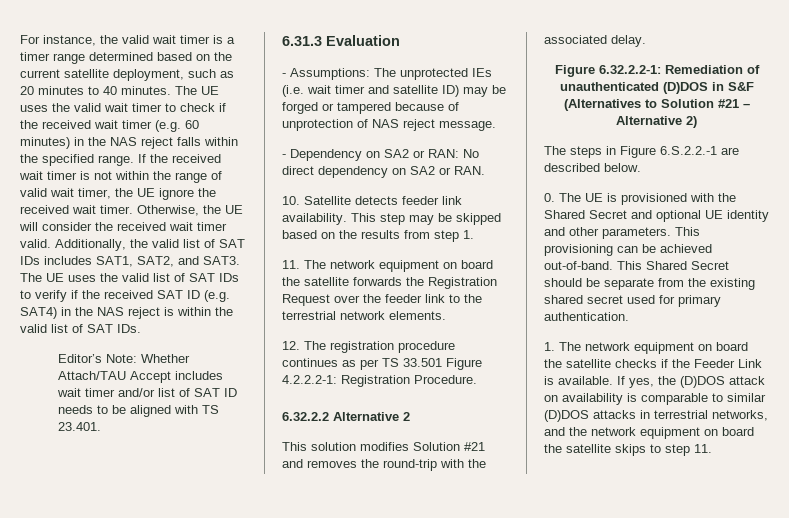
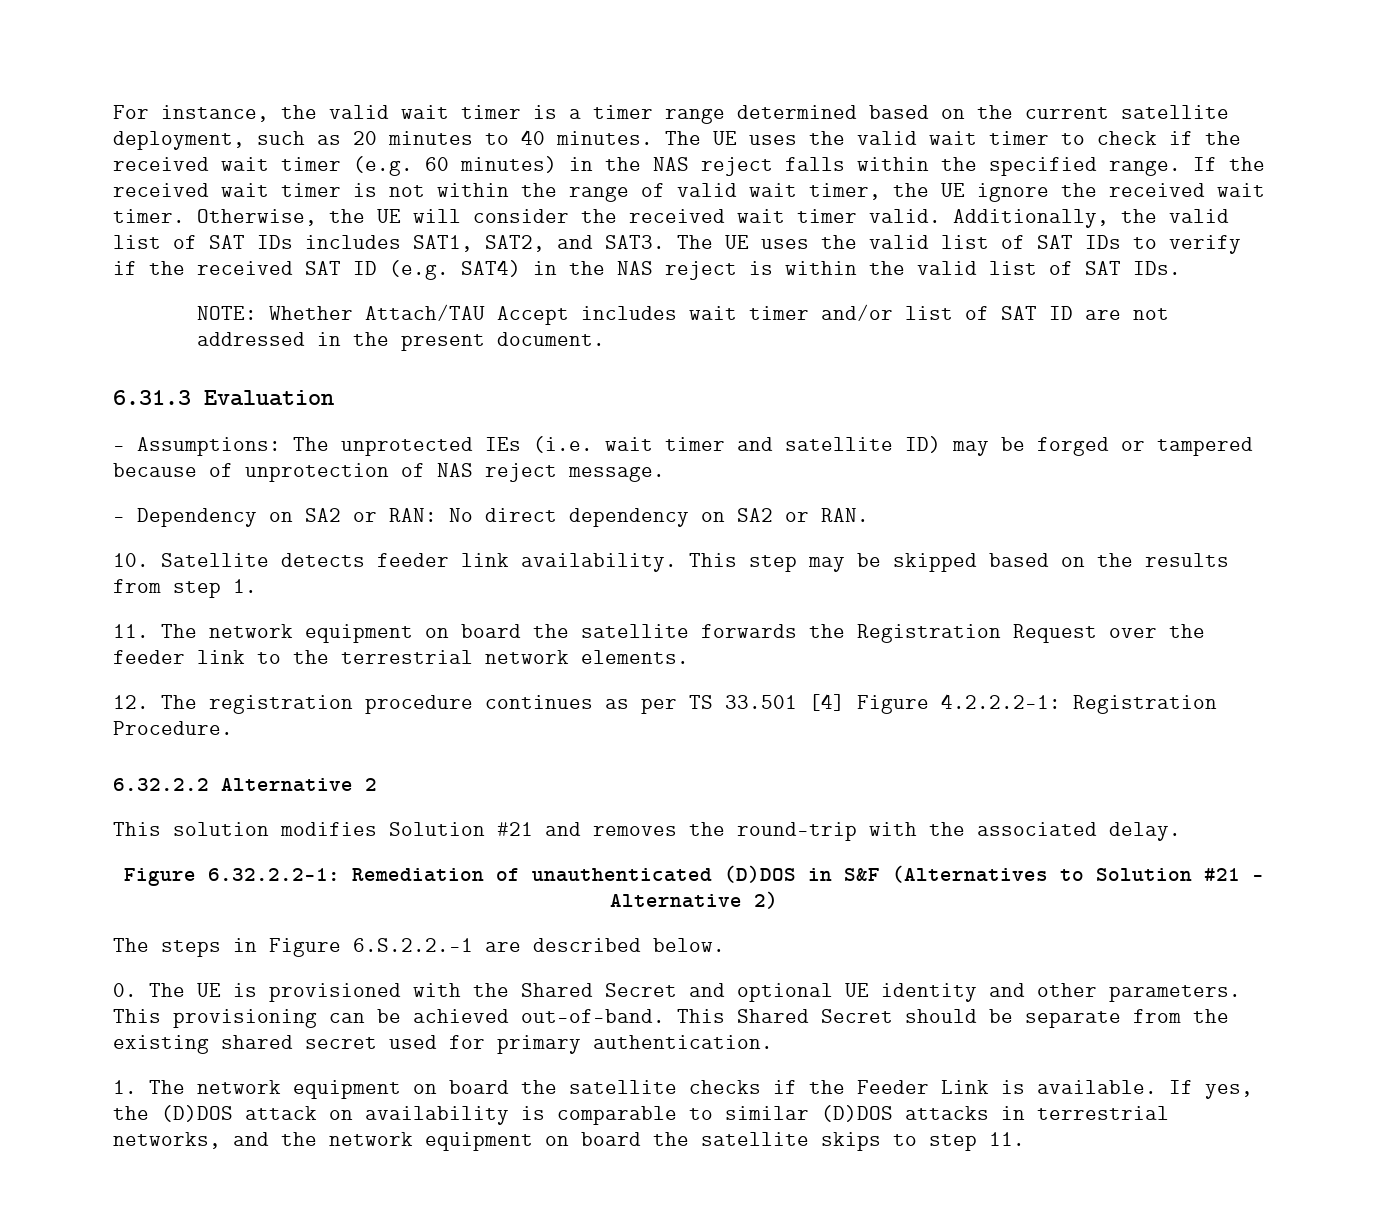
- Editor’s Note: Whether Attach/TAU Accept includes wait timer and/or list of SAT ID needs to be aligned with TS 23.401.
+ NOTE: Whether Attach/TAU Accept includes wait timer and/or list of SAT ID are not addressed in the present document.
- 12. The registration procedure continues as per TS 33.501 Figure 4.2.2.2-1: Registration Procedure.
+ 12. The registration procedure continues as per TS 33.501 [4] Figure 4.2.2.2-1: Registration Procedure.

